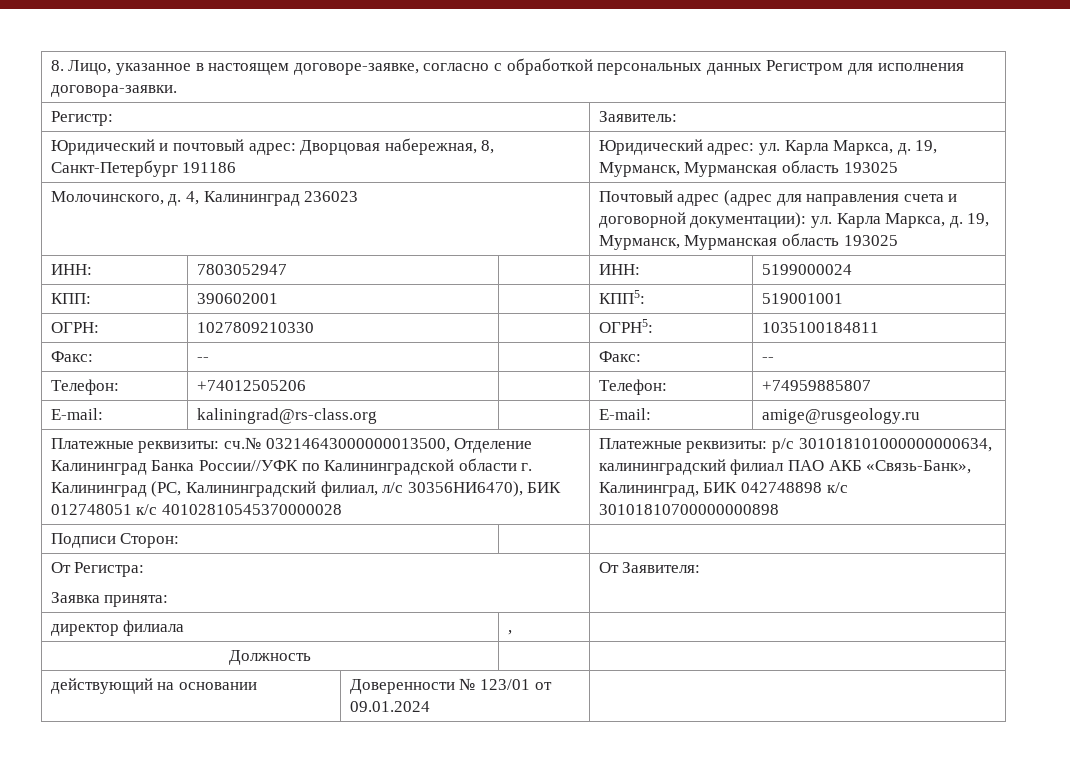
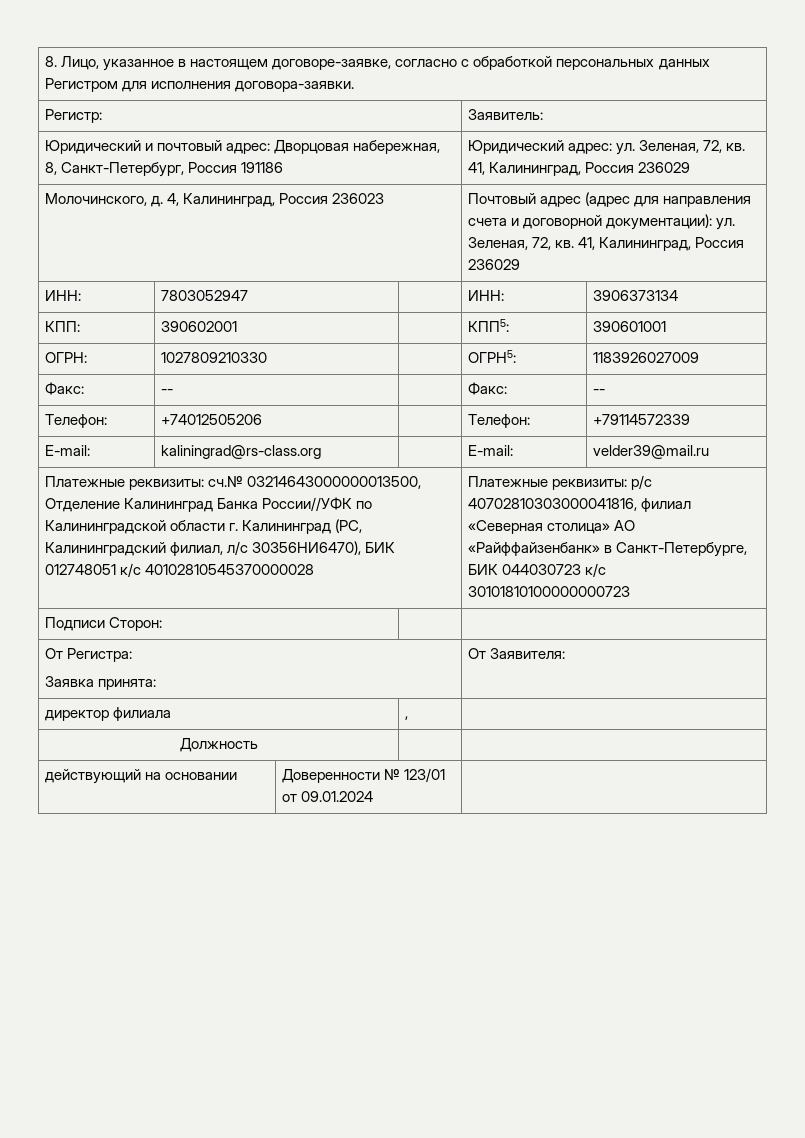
- Юридический и почтовый адрес: Дворцовая набережная, 8, Санкт-Петербург 191186 | Юридический адрес: ул. Карла Маркса, д. 19, Мурманск, Мурманская область 193025
+ Юридический и почтовый адрес: Дворцовая набережная, 8, Санкт-Петербург, Россия 191186 | Юридический адрес: ул. Зеленая, 72, кв. 41, Калининград, Россия 236029
- Молочинского, д. 4, Калининград 236023 | Почтовый адрес (адрес для направления счета и договорной документации): ул. Карла Маркса, д. 19, Мурманск, Мурманская область 193025
+ Молочинского, д. 4, Калининград, Россия 236023 | Почтовый адрес (адрес для направления счета и договорной документации): ул. Зеленая, 72, кв. 41, Калининград, Россия 236029
- ИНН: | 7803052947 | | ИНН: | 5199000024
+ ИНН: | 7803052947 | | ИНН: | 3906373134
- КПП: | 390602001 | | КПП5: | 519001001
+ КПП: | 390602001 | | КПП5: | 390601001
- ОГРН: | 1027809210330 | | ОГРН5: | 1035100184811
+ ОГРН: | 1027809210330 | | ОГРН5: | 1183926027009
- Телефон: | +74012505206 | | Телефон: | +74959885807
+ Телефон: | +74012505206 | | Телефон: | +79114572339
- E-mail: | kaliningrad@rs-class.org | | E-mail: | amige@rusgeology.ru
+ E-mail: | kaliningrad@rs-class.org | | E-mail: | velder39@mail.ru
- Платежные реквизиты: сч.№ 03214643000000013500, Отделение Калининград Банка России//УФК по Калининградской области г. Калининград (РС, Калининградский филиал, л/с 30356НИ6470), БИК 012748051 к/с 40102810545370000028 | Платежные реквизиты: р/с 301018101000000000634, калининградский филиал ПАО АКБ «Связь-Банк», Калининград, БИК 042748898 к/с 30101810700000000898
+ Платежные реквизиты: сч.№ 03214643000000013500, Отделение Калининград Банка России//УФК по Калининградской области г. Калининград (РС, Калининградский филиал, л/с 30356НИ6470), БИК 012748051 к/с 40102810545370000028 | Платежные реквизиты: р/с 40702810303000041816, филиал «Северная столица» АО «Райффайзенбанк» в Санкт-Петербурге, БИК 044030723 к/с 30101810100000000723

